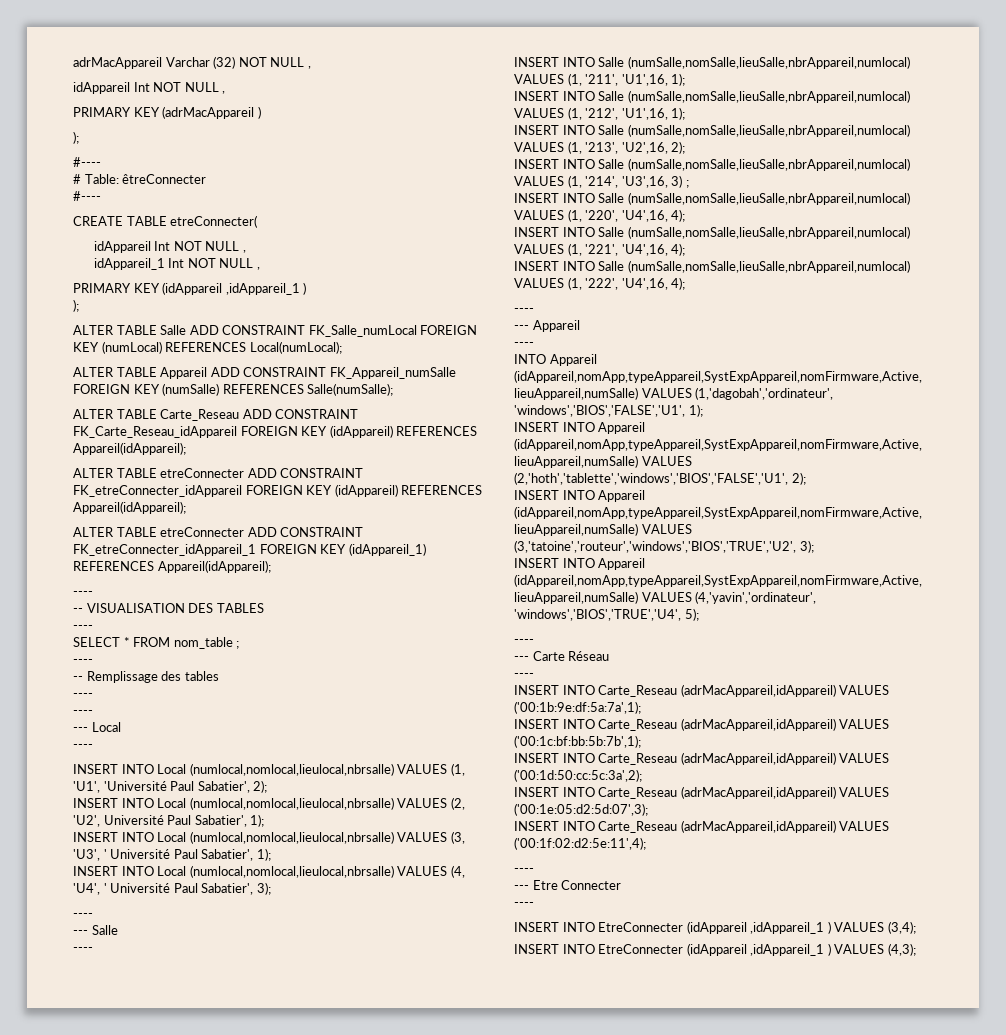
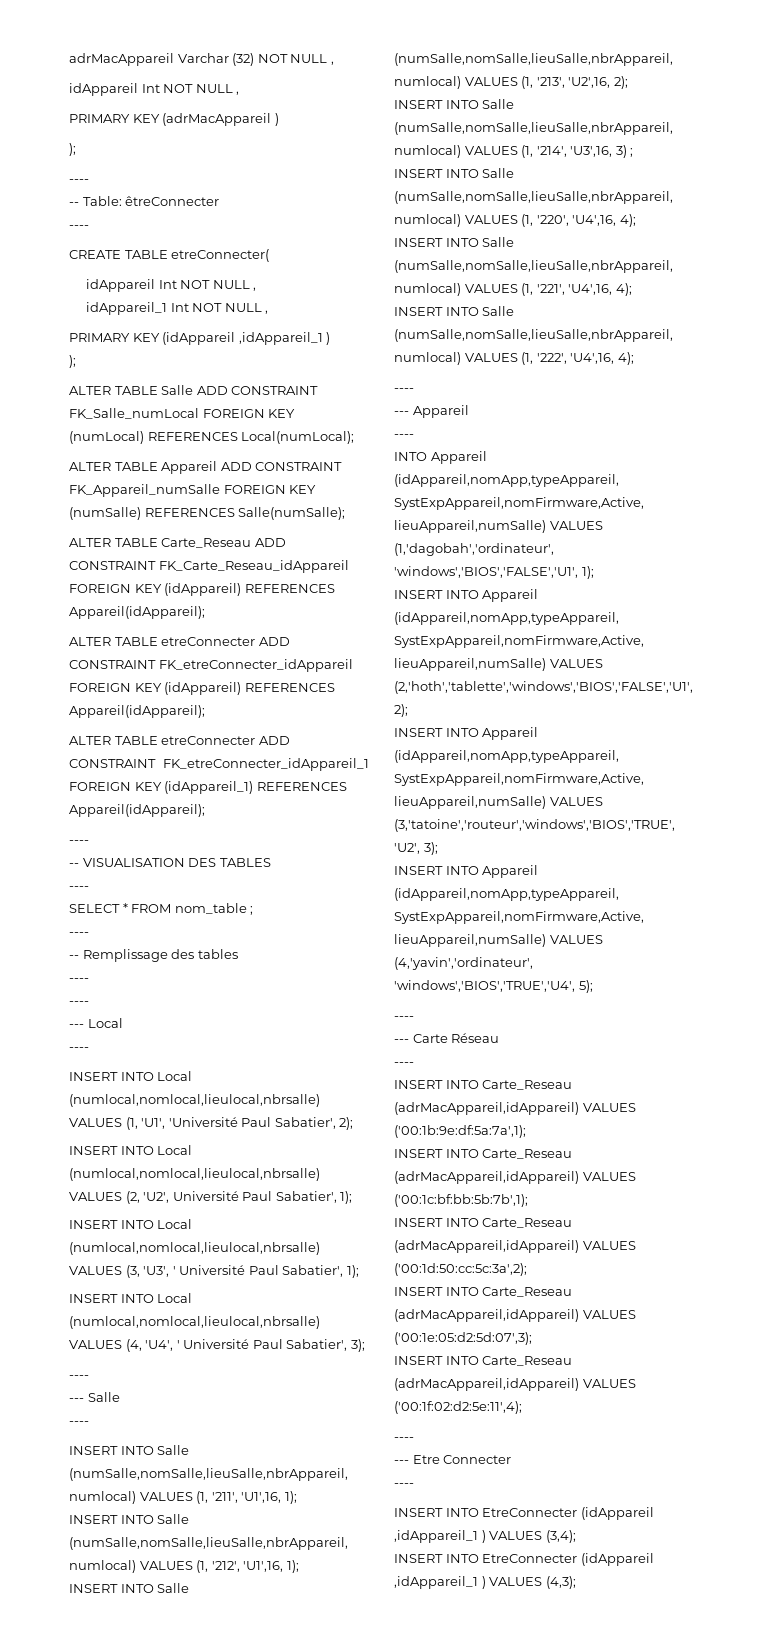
  PRIMARY KEY (adrMacAppareil )
  );
- #----
- # Table: êtreConnecter
- #----
+ ----
+ -- Table: êtreConnecter
+ ----

